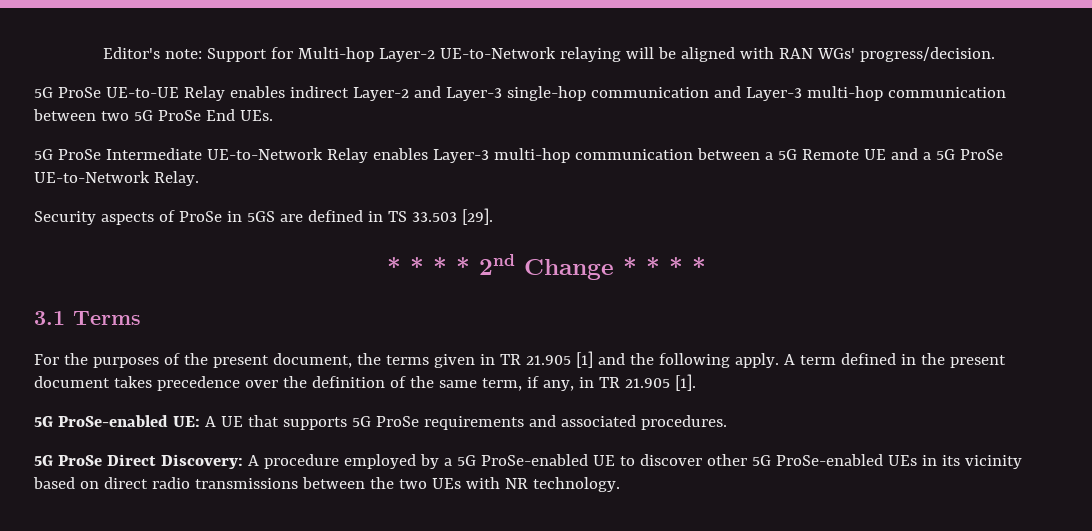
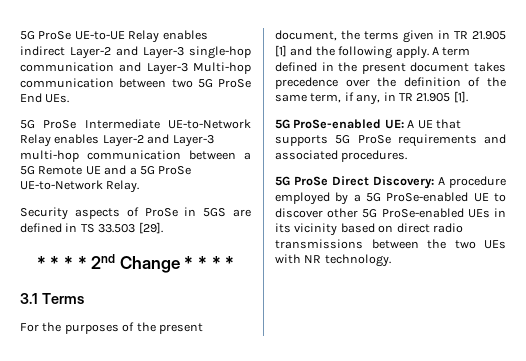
- Editor's note: Support for Multi-hop Layer-2 UE-to-Network relaying will be aligned with RAN WGs' progress/decision.
- 5G ProSe UE-to-UE Relay enables indirect Layer-2 and Layer-3 single-hop communication and Layer-3 multi-hop communication between two 5G ProSe End UEs.
+ 5G ProSe UE-to-UE Relay enables indirect Layer-2 and Layer-3 single-hop communication and Layer-3 Multi-hop communication between two 5G ProSe End UEs.
- 5G ProSe Intermediate UE-to-Network Relay enables Layer-3 multi-hop communication between a 5G Remote UE and a 5G ProSe UE-to-Network Relay.
+ 5G ProSe Intermediate UE-to-Network Relay enables Layer-2 and Layer-3 multi-hop communication between a 5G Remote UE and a 5G ProSe UE-to-Network Relay.

